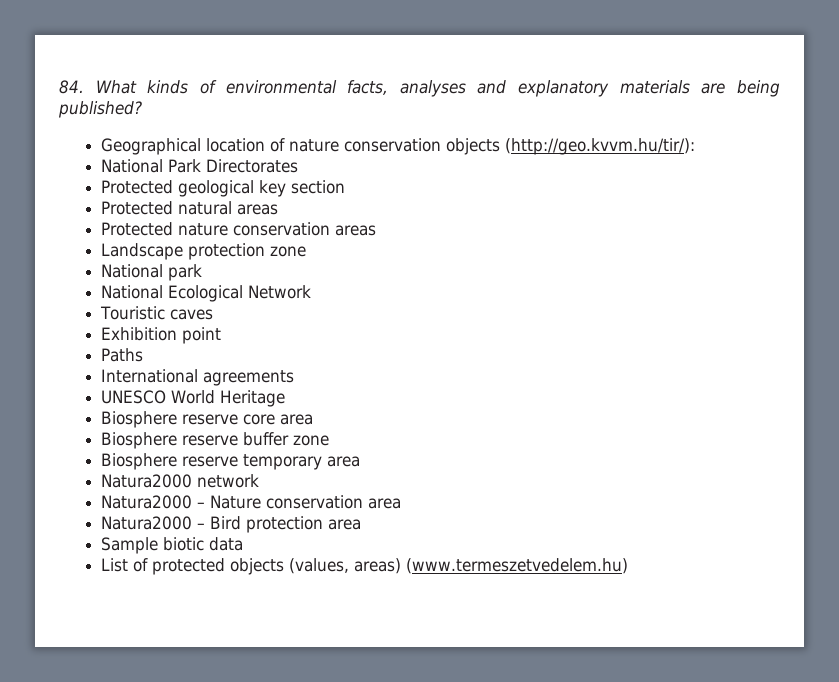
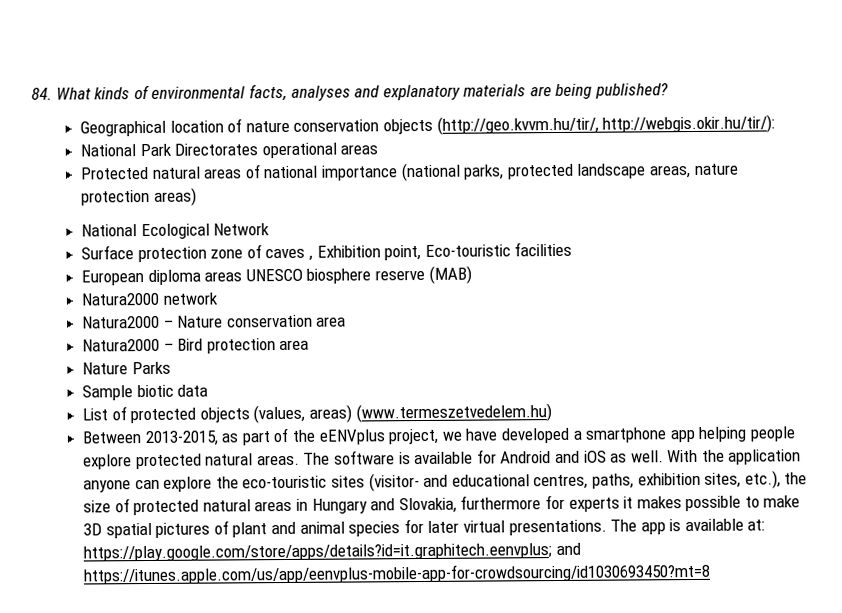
- Geographical location of nature conservation objects (http://geo.kvvm.hu/tir/):
+ Geographical location of nature conservation objects (http://geo.kvvm.hu/tir/, http://webgis.okir.hu/tir/):
- National Park Directorates
- Protected geological key section
+ National Park Directorates operational areas
- Protected natural areas
- Protected nature conservation areas
- Landscape protection zone
- National park
+ Protected natural areas of national importance (national parks, protected landscape areas, nature protection areas)
  National Ecological Network
- Touristic caves
- Exhibition point
- Paths
- International agreements
- UNESCO World Heritage
- Biosphere reserve core area
- Biosphere reserve buffer zone
- Biosphere reserve temporary area
+ Surface protection zone of caves , Exhibition point, Eco-touristic facilities
+ European diploma areas UNESCO biosphere reserve (MAB)
+ Nature Parks
+ Between 2013-2015, as part of the eENVplus project, we have developed a smartphone app helping people explore protected natural areas. The software is available for Android and iOS as well. With the application anyone can explore the eco-touristic sites (visitor- and educational centres, paths, exhibition sites, etc.), the size of protected natural areas in Hungary and Slovakia, furthermore for experts it makes possible to make 3D spatial pictures of plant and animal species for later virtual presentations. The app is available at: https://play.google.com/store/apps/details?id=it.graphitech.eenvplus; and https://itunes.apple.com/us/app/eenvplus-mobile-app-for-crowdsourcing/id1030693450?mt=8

